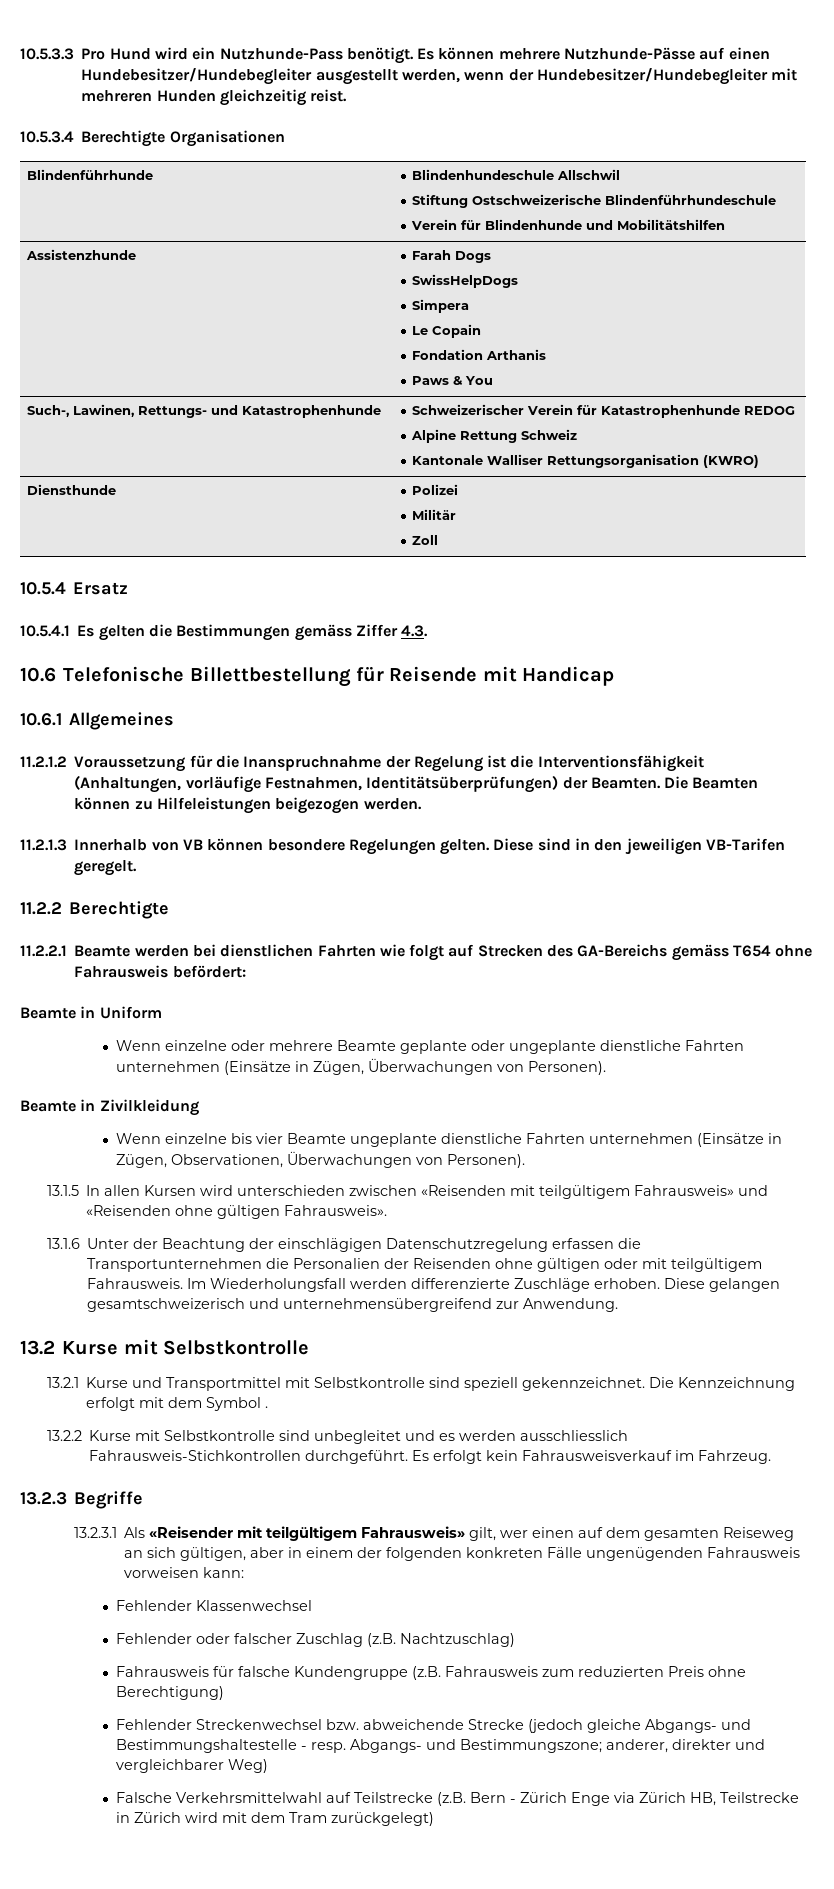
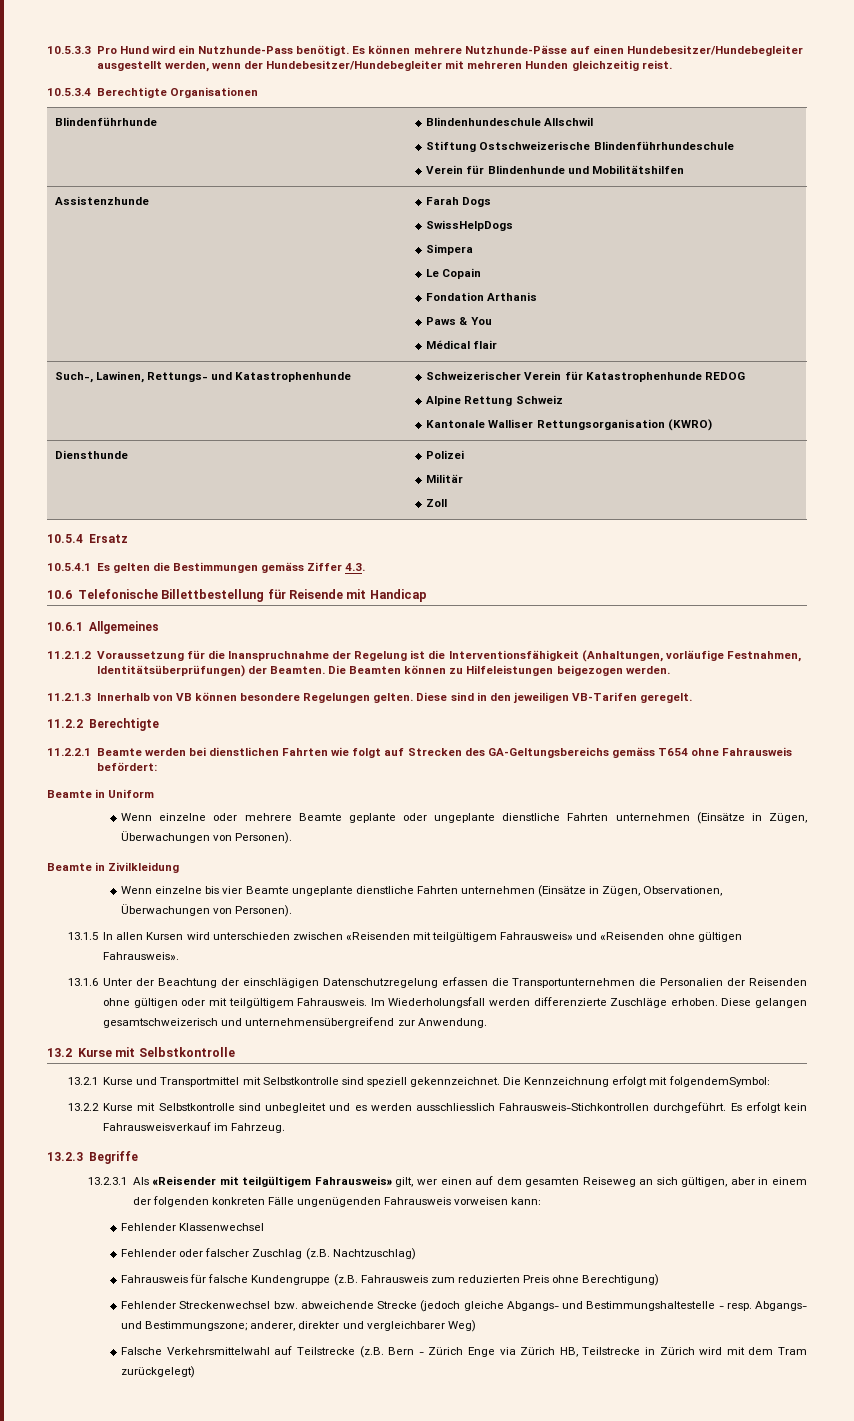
  Assistenzhunde | Farah Dogs
  SwissHelpDogs
  Simpera
  Le Copain
  Fondation Arthanis
  Paws & You
+ Médical flair
- 11.2.2.1 Beamte werden bei dienstlichen Fahrten wie folgt auf Strecken des GA-Bereichs gemäss T654 ohne Fahrausweis befördert:
+ 11.2.2.1 Beamte werden bei dienstlichen Fahrten wie folgt auf Strecken des GA-Geltungsbereichs gemäss T654 ohne Fahrausweis befördert:
- Die Kennzeichnung erfolgt mit dem Symbol .
+ Die Kennzeichnung erfolgt mit folgendemSymbol:

